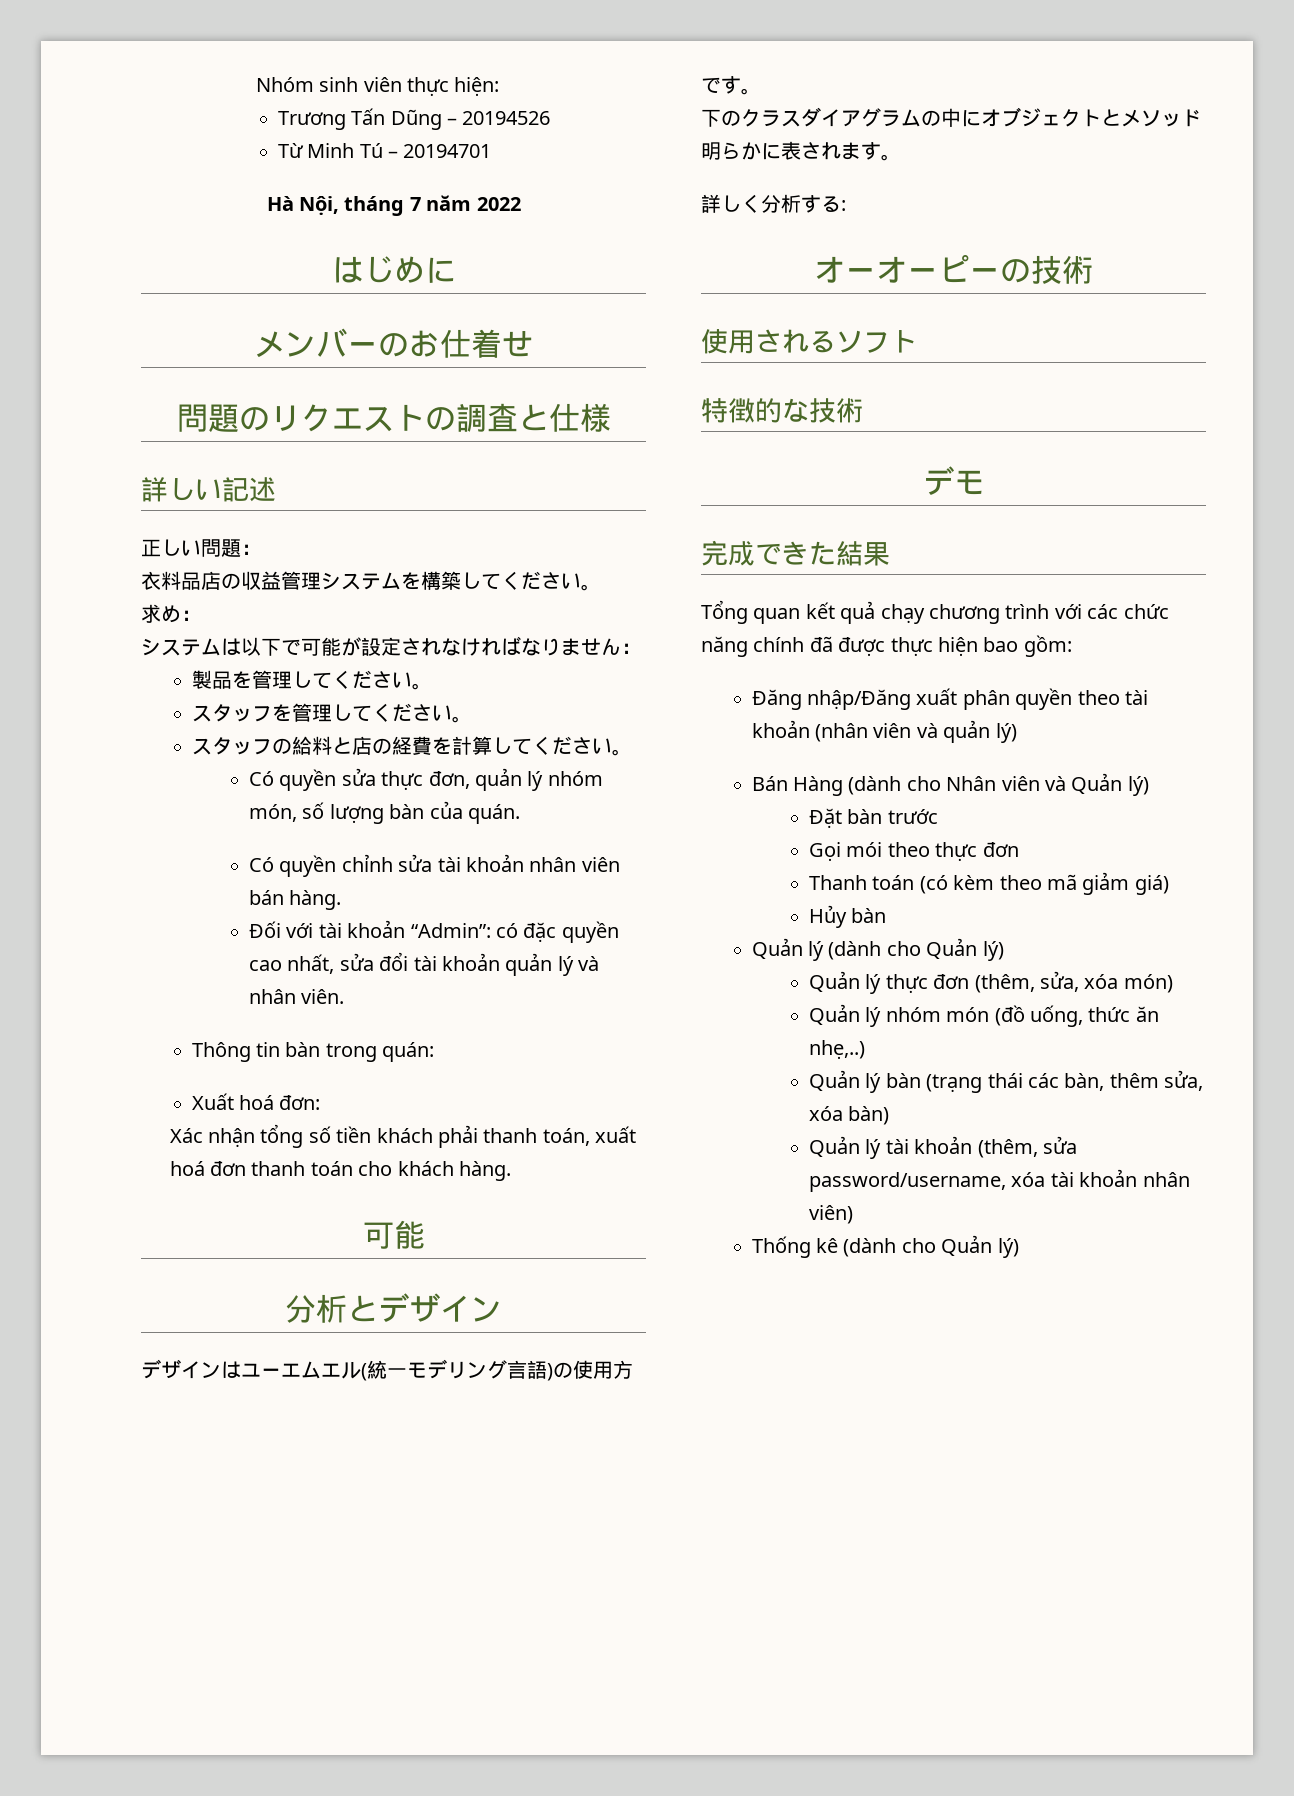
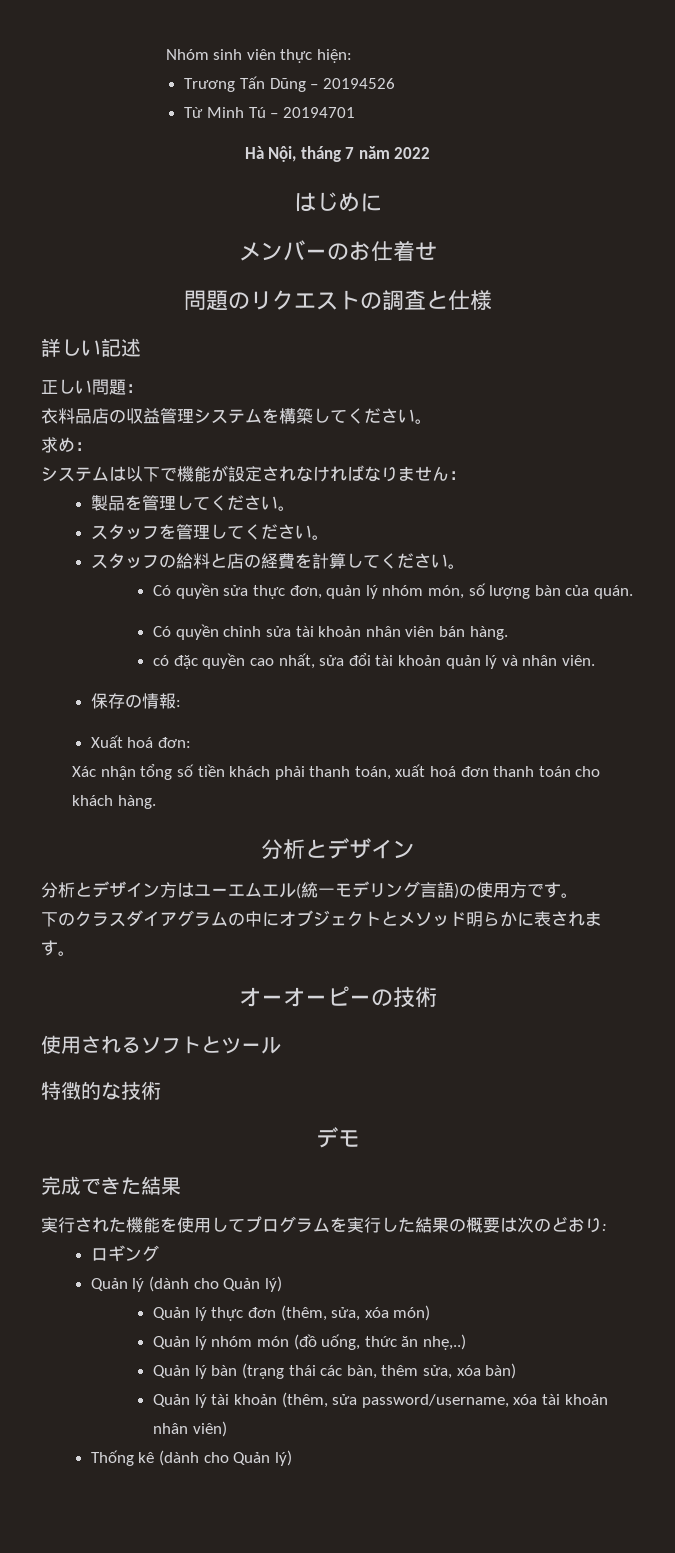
- システムは以下で可能が設定されなければなりません：
+ システムは以下で機能が設定されなければなりません：
- Đối với tài khoản “Admin”: có đặc quyền cao nhất, sửa đổi tài khoản quản lý và nhân viên.
+ có đặc quyền cao nhất, sửa đổi tài khoản quản lý và nhân viên.
- Thông tin bàn trong quán:
+ 保存の情報:
  Xác nhận tổng số tiền khách phải thanh toán, xuất hoá đơn thanh toán cho khách hàng.
- 可能
  分析とデザイン
- デザインはユーエムエル(統一モデリング言語)の使用方です。
+ 分析とデザイン方はユーエムエル(統一モデリング言語)の使用方です。
- 詳しく分析する:
- 使用されるソフト
+ 使用されるソフトとツール
- Tổng quan kết quả chạy chương trình với các chức năng chính đã được thực hiện bao gồm:
- Đăng nhập/Đăng xuất phân quyền theo tài khoản (nhân viên và quản lý)
- Bán Hàng (dành cho Nhân viên và Quản lý)
- Đặt bàn trước
- Gọi mói theo thực đơn
- Thanh toán (có kèm theo mã giảm giá)
- Hủy bàn
+ 実行された機能を使用してプログラムを実行した結果の概要は次のどおり:
+ ロギング

